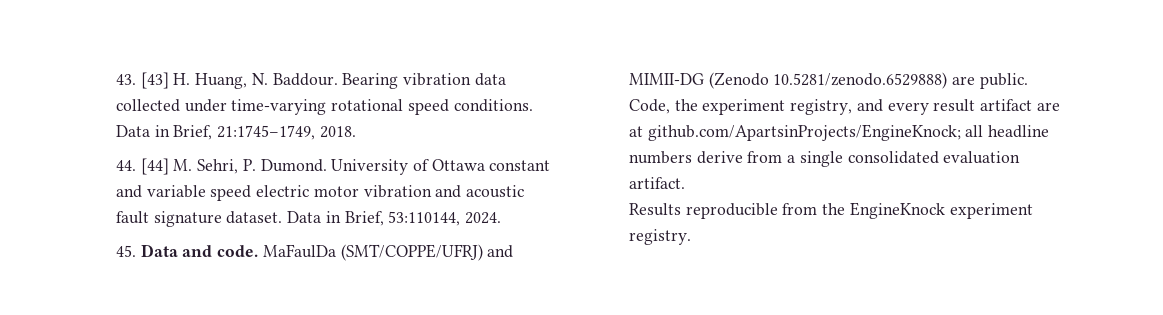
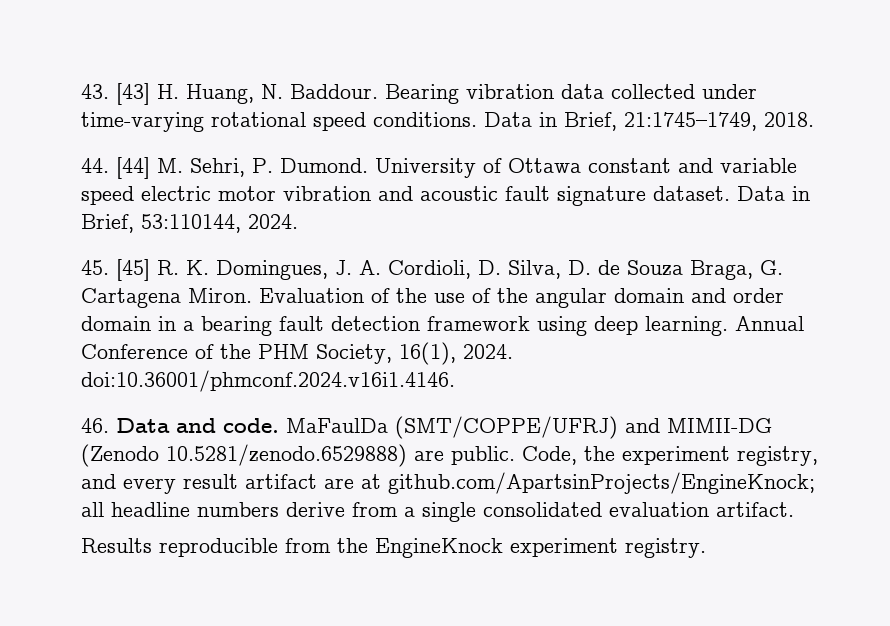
- 45. Data and code.
+ 45. [45] R. K. Domingues, J. A. Cordioli, D. Silva, D. de Souza Braga, G. Cartagena Miron. Evaluation of the use of the angular domain and order domain in a bearing fault detection framework using deep learning. Annual Conference of the PHM Society, 16(1), 2024. doi:10.36001/phmconf.2024.v16i1.4146.
+ 46. Data and code.

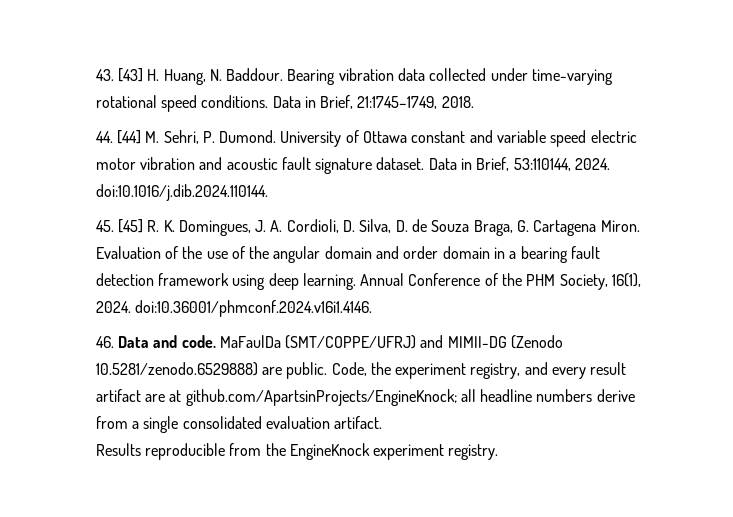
- Data in Brief, 53:110144, 2024.
+ Data in Brief, 53:110144, 2024. doi:10.1016/j.dib.2024.110144.

